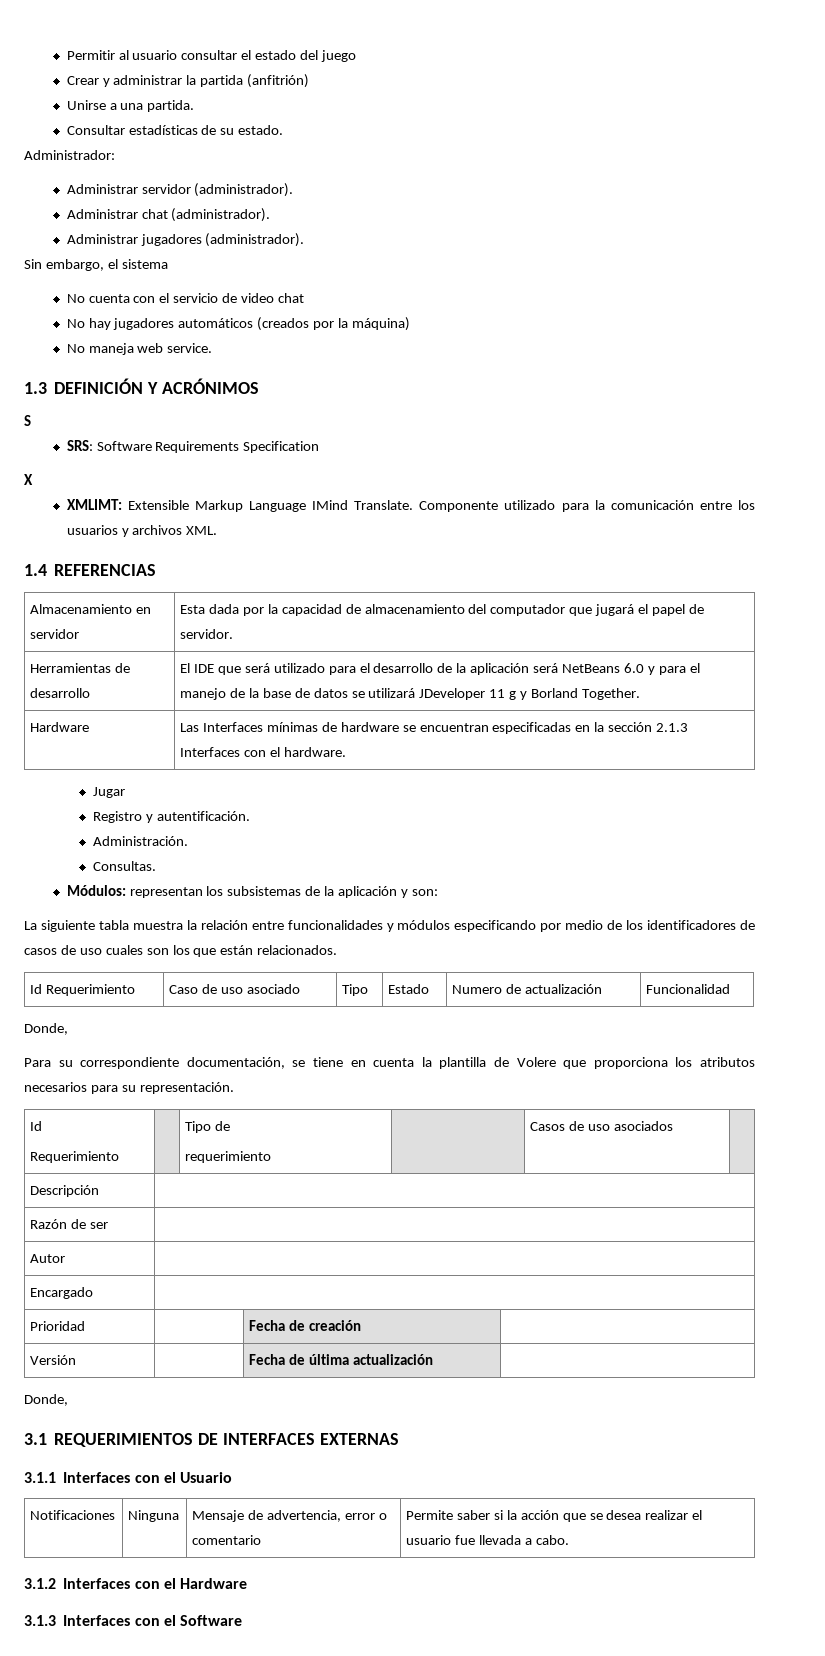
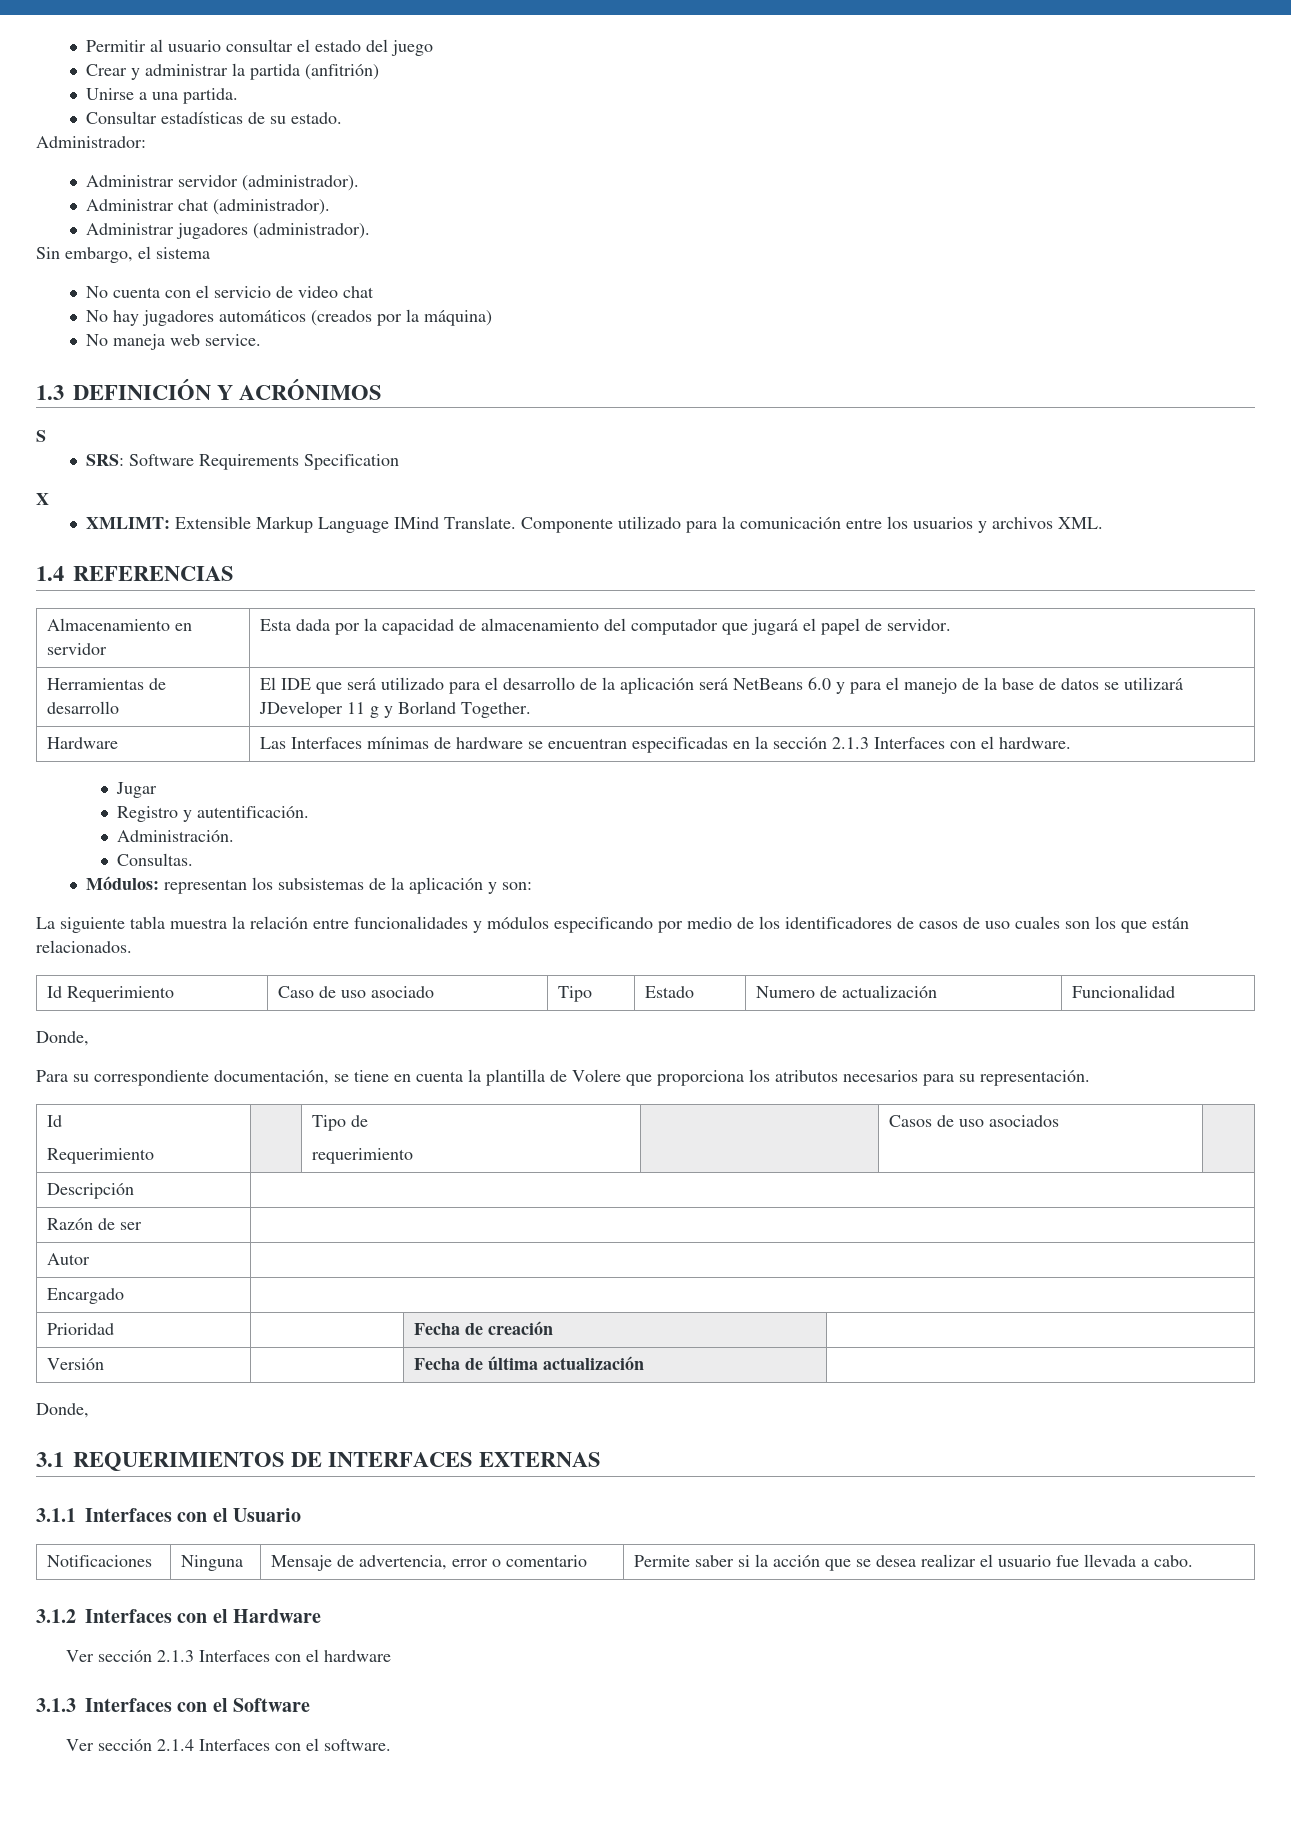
+ Ver sección 2.1.3 Interfaces con el hardware
+ Ver sección 2.1.4 Interfaces con el software.

